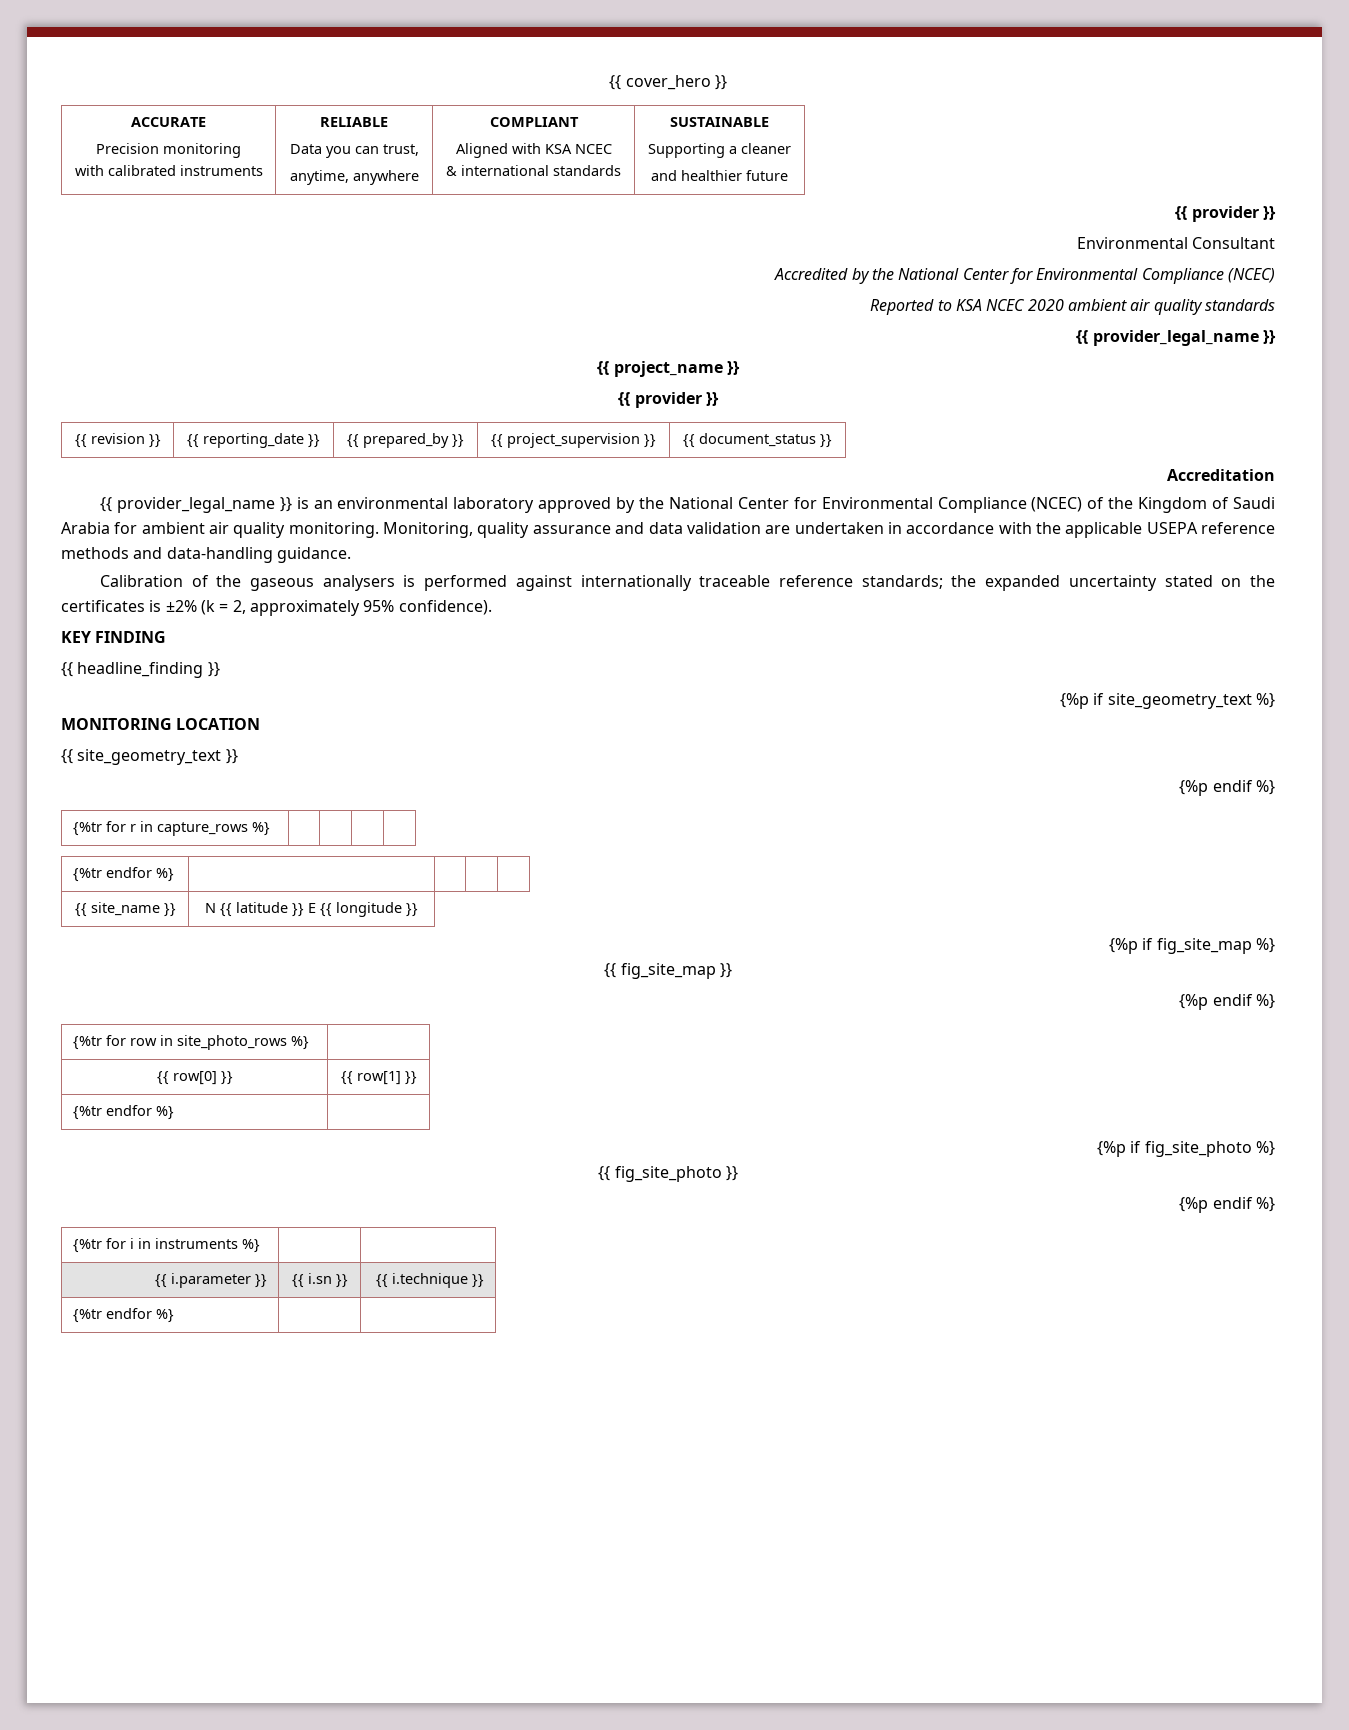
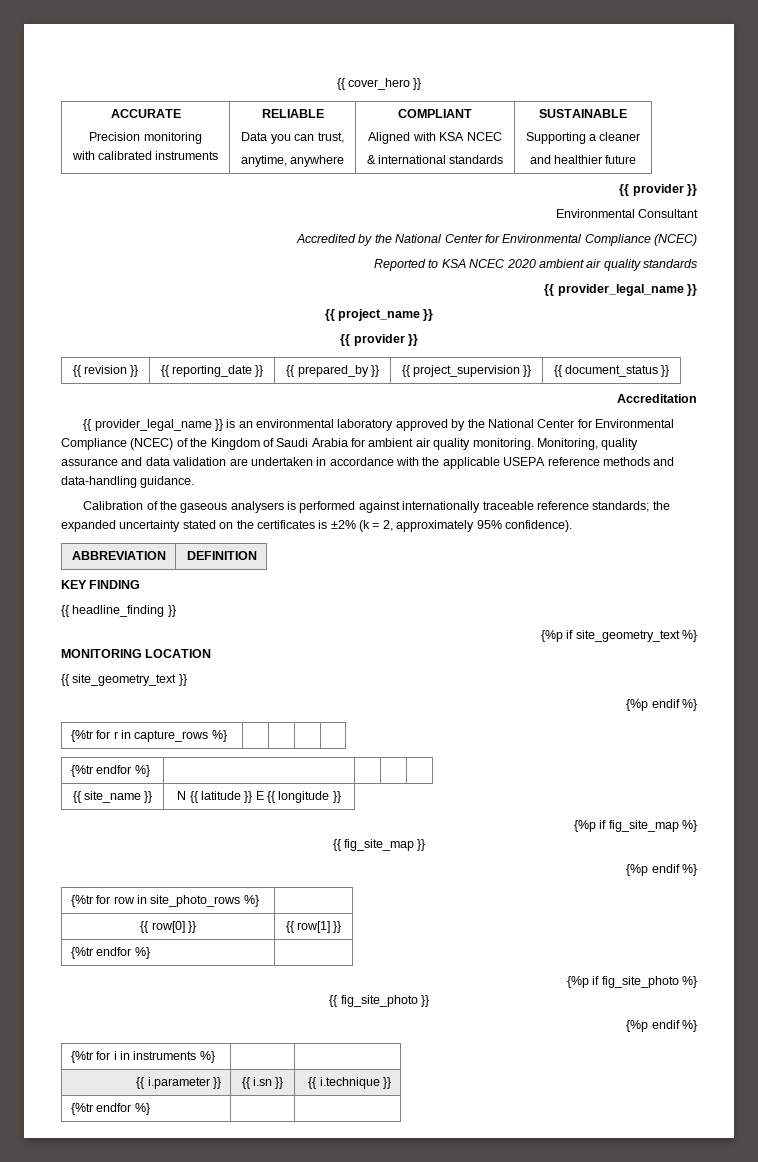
+ ABBREVIATION | DEFINITION

